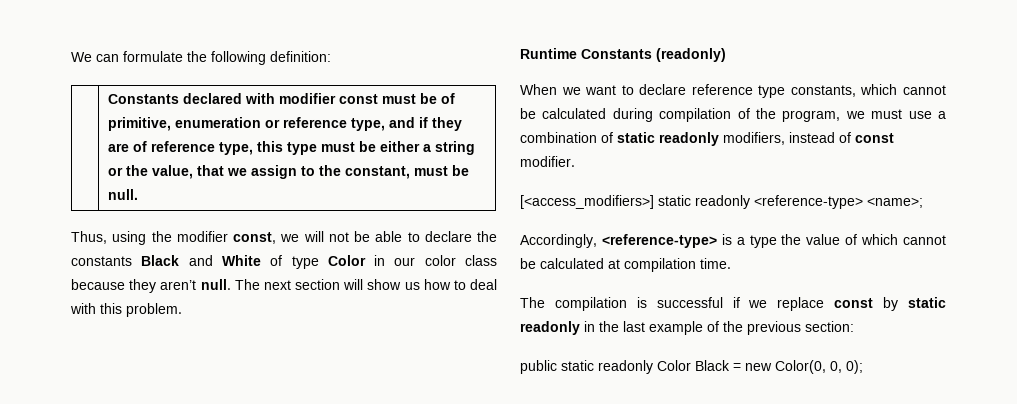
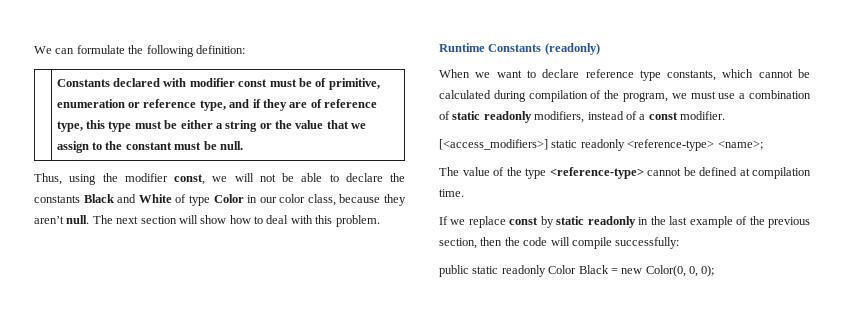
- | Constants declared with modifier const must be of primitive, enumeration or reference type, and if they are of reference type, this type must be either a string or the value, that we assign to the constant, must be null.
+ | Constants declared with modifier const must be of primitive, enumeration or reference type, and if they are of reference type, this type must be either a string or the value that we assign to the constant must be null.
- Thus, using the modifier const, we will not be able to declare the constants Black and White of type Color in our color class because they aren’t null.
+ Thus, using the modifier const, we will not be able to declare the constants Black and White of type Color in our color class, because they aren’t null.
- The next section will show us how to deal with this problem.
+ The next section will show how to deal with this problem.
- When we want to declare reference type constants, which cannot be calculated during compilation of the program, we must use a combination of static readonly modifiers, instead of const modifier.
+ When we want to declare reference type constants, which cannot be calculated during compilation of the program, we must use a combination of static readonly modifiers, instead of a const modifier.
- Accordingly, <reference-type> is a type the value of which cannot be calculated at compilation time.
+ The value of the type <reference-type> cannot be defined at compilation time.
- The compilation is successful if we replace const by static readonly in the last example of the previous section:
+ If we replace const by static readonly in the last example of the previous section, then the code will compile successfully:

